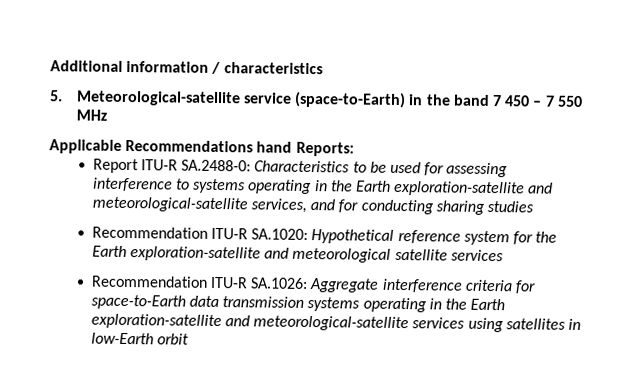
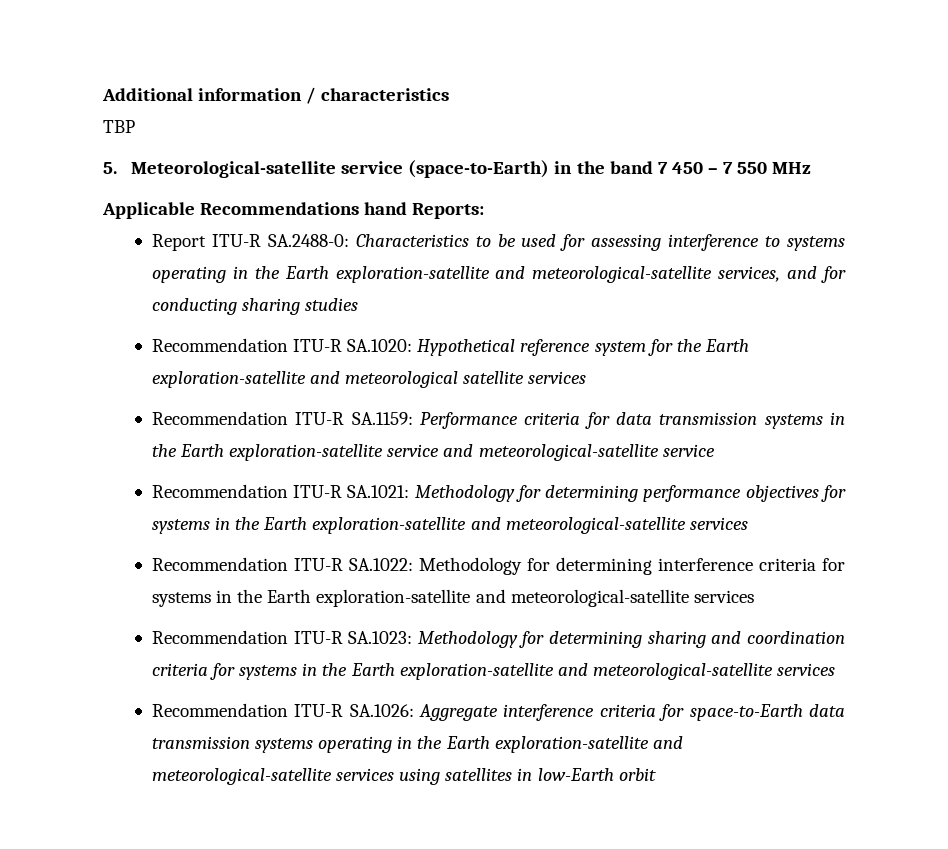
+ TBP
+ Recommendation ITU-R SA.1159: Performance criteria for data transmission systems in the Earth exploration-satellite service and meteorological-satellite service
+ Recommendation ITU-R SA.1021: Methodology for determining performance objectives for systems in the Earth exploration-satellite and meteorological-satellite services
+ Recommendation ITU-R SA.1022: Methodology for determining interference criteria for systems in the Earth exploration-satellite and meteorological-satellite services
+ Recommendation ITU-R SA.1023: Methodology for determining sharing and coordination criteria for systems in the Earth exploration-satellite and meteorological-satellite services

